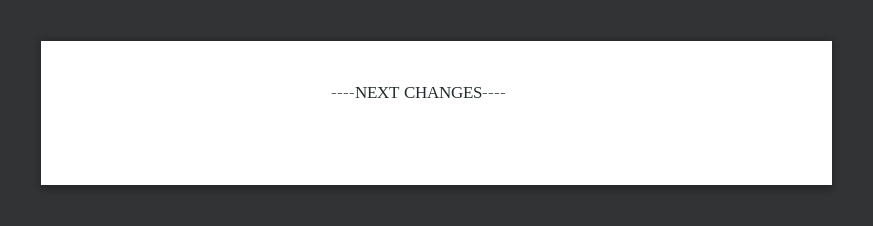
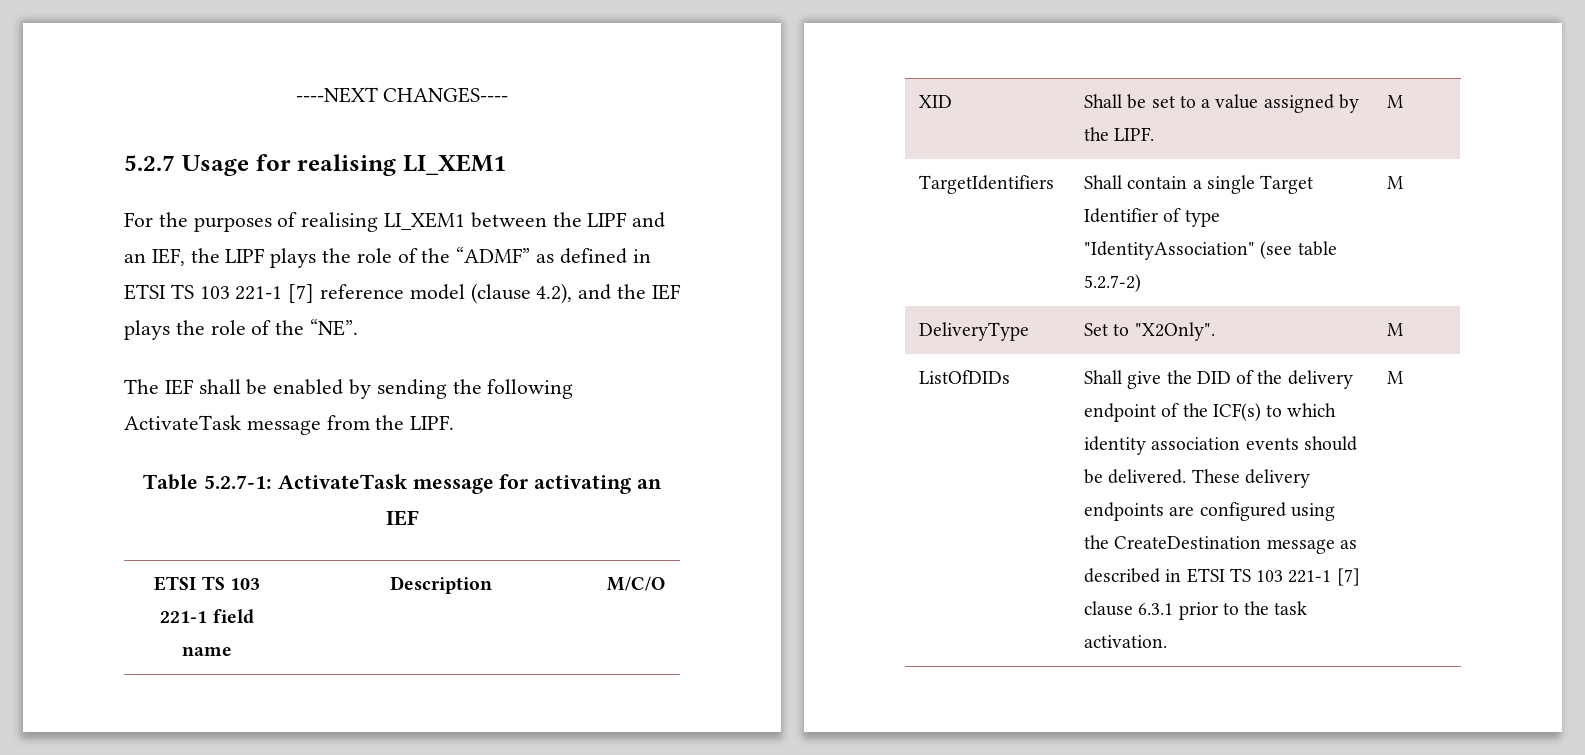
+ 5.2.7 Usage for realising LI_XEM1
+ For the purposes of realising LI_XEM1 between the LIPF and an IEF, the LIPF plays the role of the “ADMF” as defined in ETSI TS 103 221-1 [7] reference model (clause 4.2), and the IEF plays the role of the “NE”.
+ The IEF shall be enabled by sending the following ActivateTask message from the LIPF.
+ Table 5.2.7-1: ActivateTask message for activating an IEF
+ ETSI TS 103 221-1 field name | Description | M/C/O
+ XID | Shall be set to a value assigned by the LIPF. | M
+ TargetIdentifiers | Shall contain a single Target Identifier of type "IdentityAssociation" (see table 5.2.7-2) | M
+ DeliveryType | Set to "X2Only". | M
+ ListOfDIDs | Shall give the DID of the delivery endpoint of the ICF(s) to which identity association events should be delivered. These delivery endpoints are configured using the CreateDestination message as described in ETSI TS 103 221-1 [7] clause 6.3.1 prior to the task activation. | M

